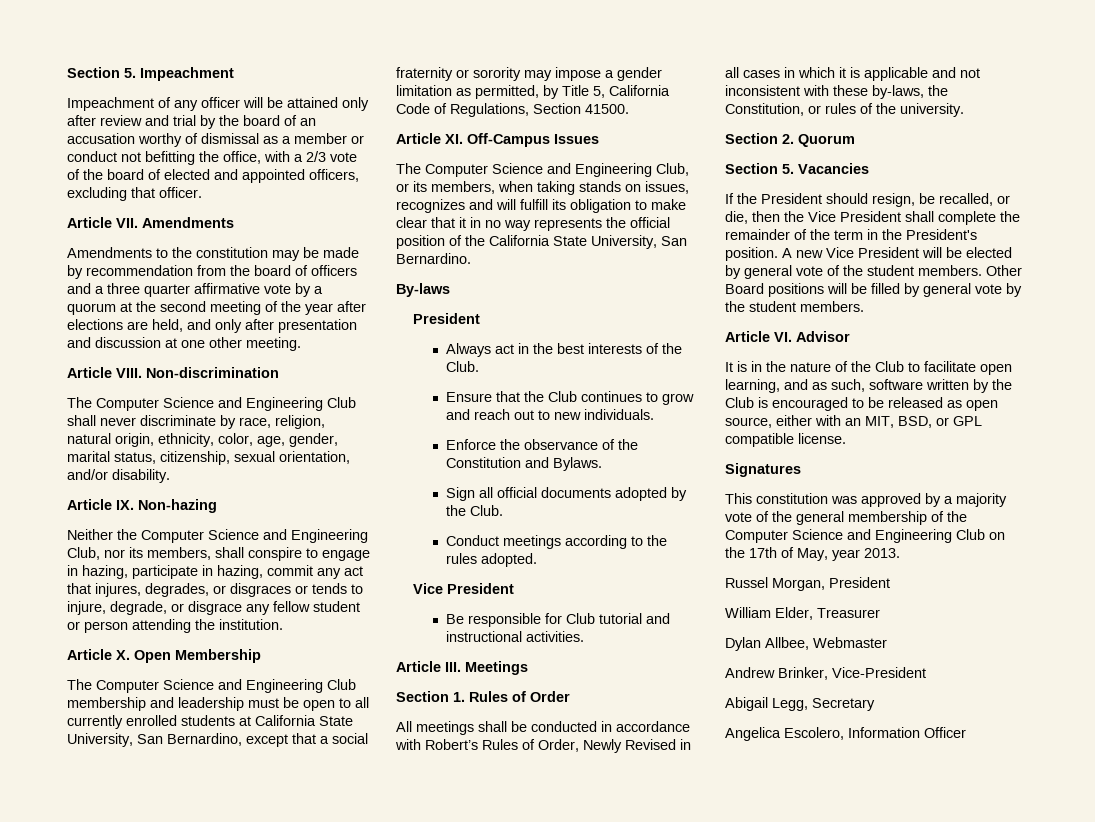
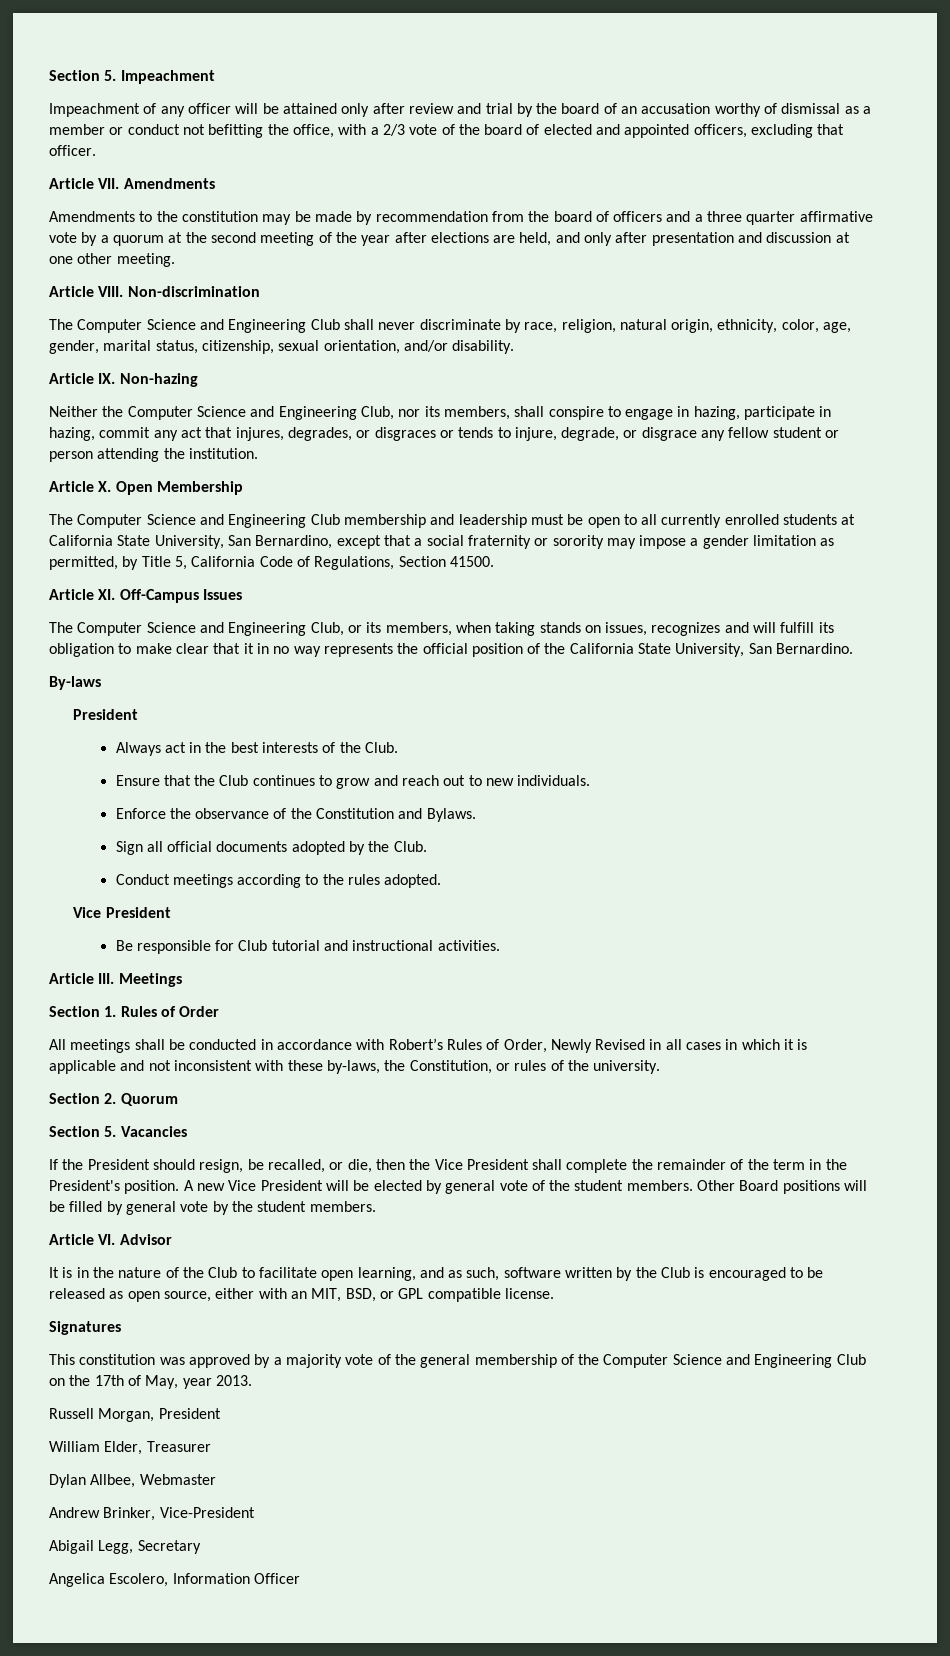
- Russel Morgan, President
+ Russell Morgan, President

